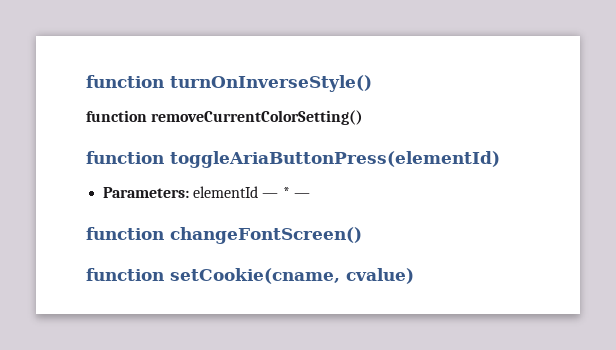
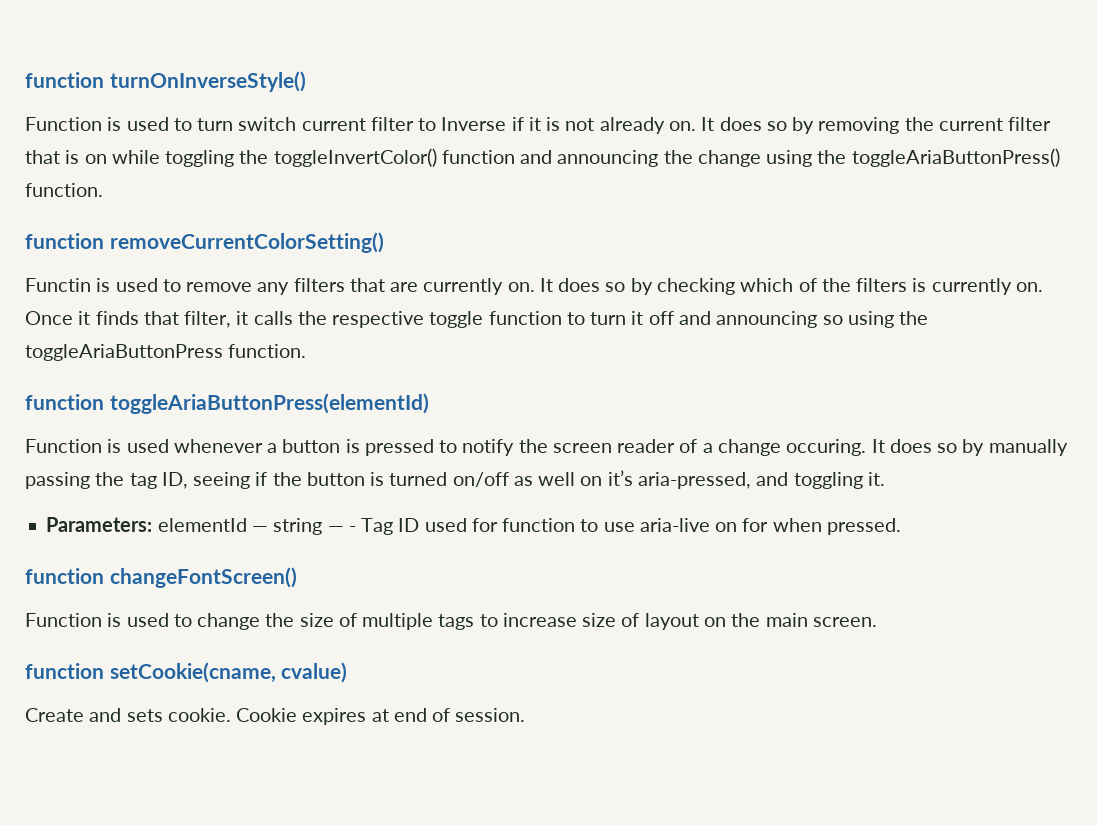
+ Function is used to turn switch current filter to Inverse if it is not already on. It does so by removing the current filter that is on while toggling the toggleInvertColor() function and announcing the change using the toggleAriaButtonPress() function.
  function removeCurrentColorSetting()
+ Functin is used to remove any filters that are currently on. It does so by checking which of the filters is currently on. Once it finds that filter, it calls the respective toggle function to turn it off and announcing so using the toggleAriaButtonPress function.
  function toggleAriaButtonPress(elementId)
+ Function is used whenever a button is pressed to notify the screen reader of a change occuring. It does so by manually passing the tag ID, seeing if the button is turned on/off as well on it’s aria-pressed, and toggling it.
- Parameters: elementId — * —
+ Parameters: elementId — string — - Tag ID used for function to use aria-live on for when pressed.
  function changeFontScreen()
+ Function is used to change the size of multiple tags to increase size of layout on the main screen.
  function setCookie(cname, cvalue)
+ Create and sets cookie. Cookie expires at end of session.

